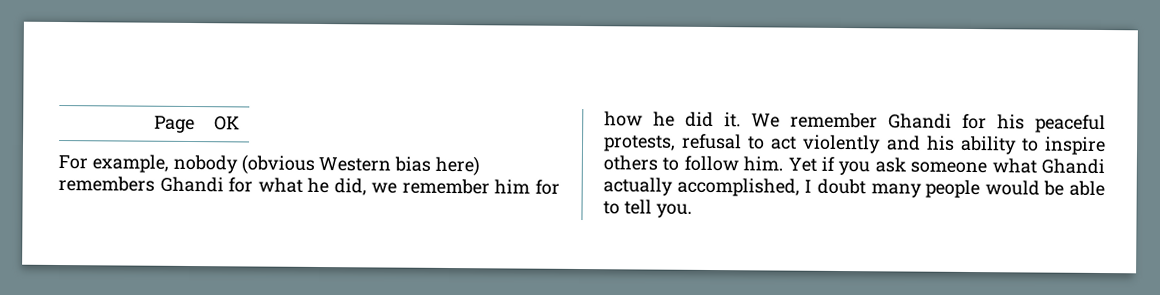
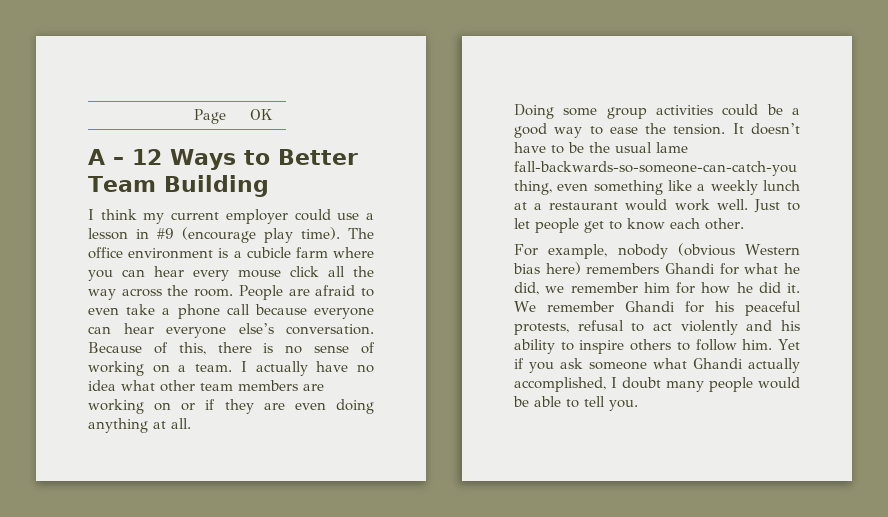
+ A – 12 Ways to Better Team Building
+ I think my current employer could use a lesson in #9 (encourage play time). The office environment is a cubicle farm where you can hear every mouse click all the way across the room. People are afraid to even take a phone call because everyone can hear everyone else’s conversation. Because of this, there is no sense of working on a team. I actually have no idea what other team members are working on or if they are even doing anything at all.
+ Doing some group activities could be a good way to ease the tension. It doesn’t have to be the usual lame fall-backwards-so-someone-can-catch-you thing, even something like a weekly lunch at a restaurant would work well. Just to let people get to know each other.

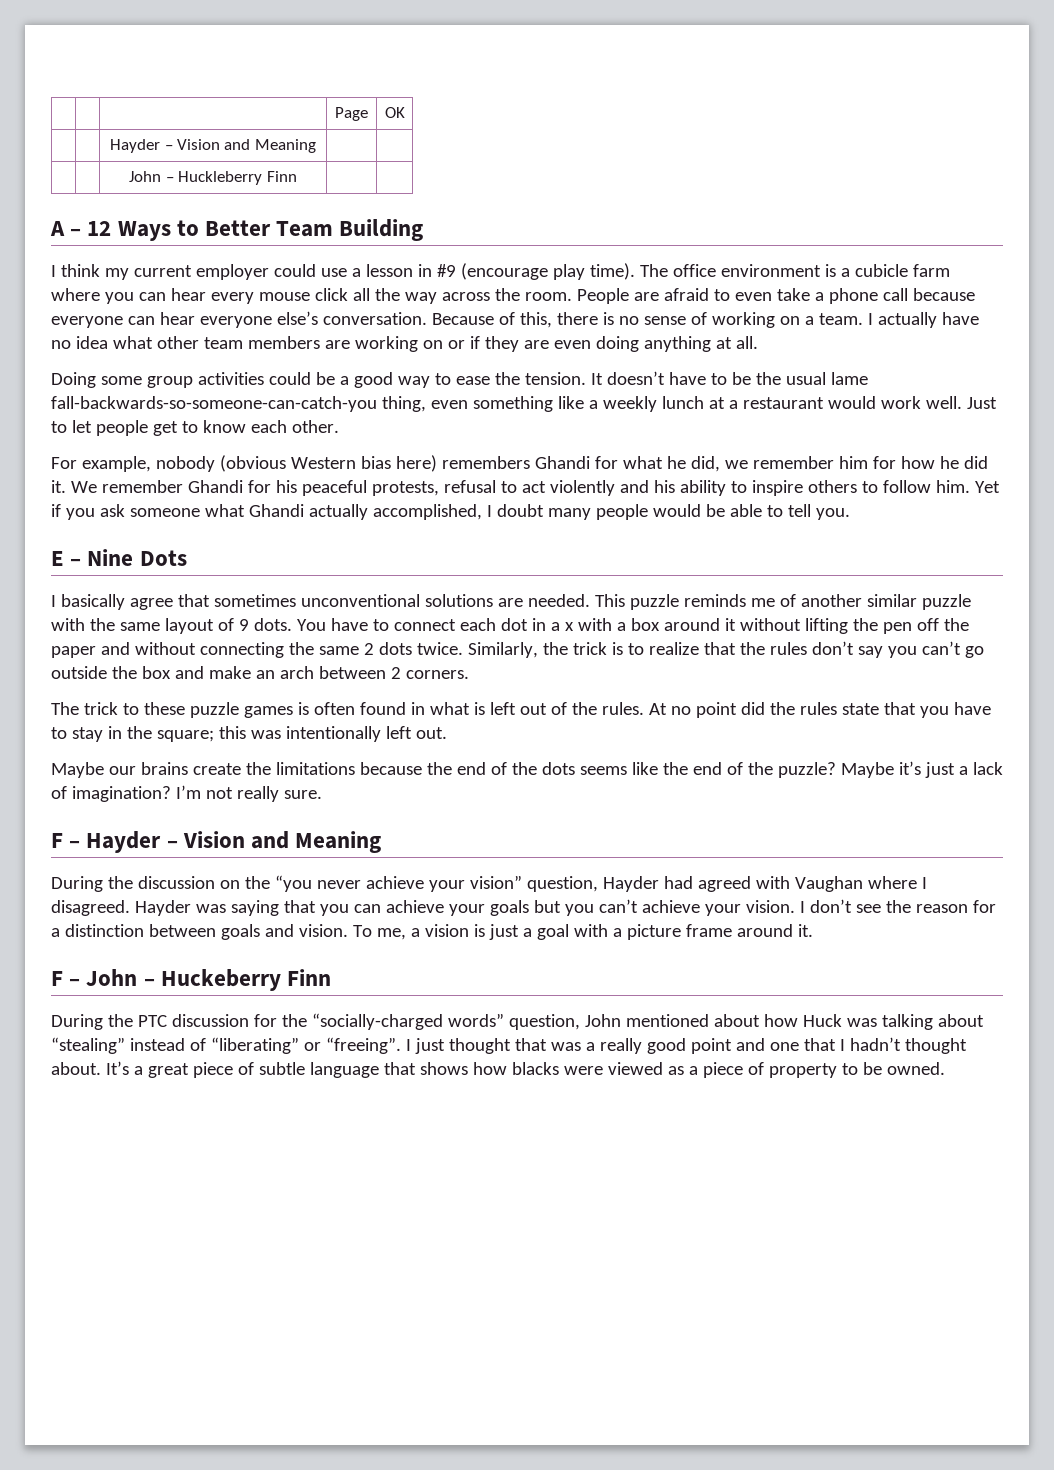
+ | | Hayder – Vision and Meaning | |
+ | | John – Huckleberry Finn | |
+ E – Nine Dots
+ I basically agree that sometimes unconventional solutions are needed. This puzzle reminds me of another similar puzzle with the same layout of 9 dots. You have to connect each dot in a x with a box around it without lifting the pen off the paper and without connecting the same 2 dots twice. Similarly, the trick is to realize that the rules don’t say you can’t go outside the box and make an arch between 2 corners.
+ The trick to these puzzle games is often found in what is left out of the rules. At no point did the rules state that you have to stay in the square; this was intentionally left out.
+ Maybe our brains create the limitations because the end of the dots seems like the end of the puzzle? Maybe it’s just a lack of imagination? I’m not really sure.
+ F – Hayder – Vision and Meaning
+ During the discussion on the “you never achieve your vision” question, Hayder had agreed with Vaughan where I disagreed. Hayder was saying that you can achieve your goals but you can’t achieve your vision. I don’t see the reason for a distinction between goals and vision. To me, a vision is just a goal with a picture frame around it.
+ F – John – Huckeberry Finn
+ During the PTC discussion for the “socially-charged words” question, John mentioned about how Huck was talking about “stealing” instead of “liberating” or “freeing”. I just thought that was a really good point and one that I hadn’t thought about. It’s a great piece of subtle language that shows how blacks were viewed as a piece of property to be owned.

